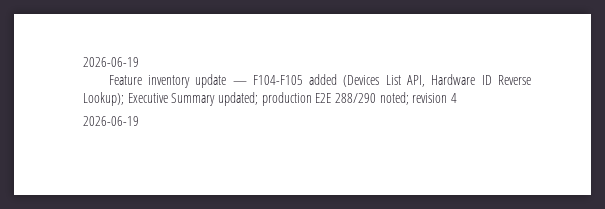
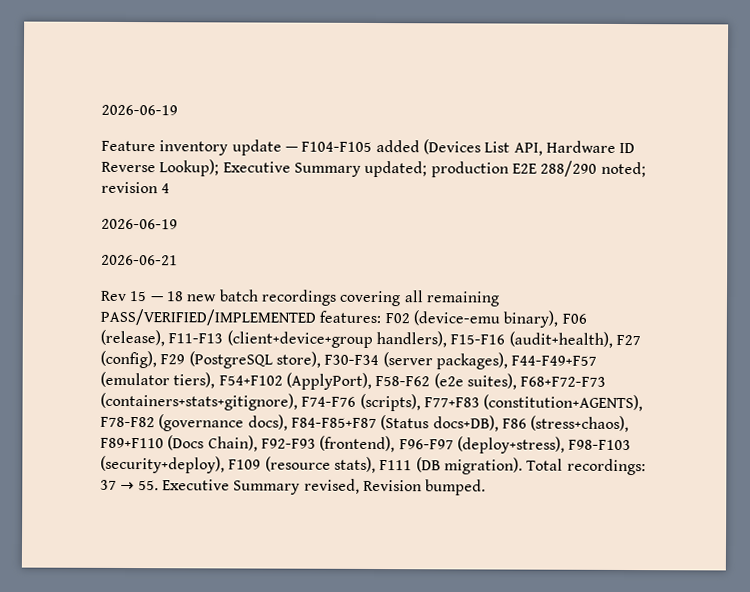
+ 2026-06-21
+ Rev 15 — 18 new batch recordings covering all remaining PASS/VERIFIED/IMPLEMENTED features: F02 (device-emu binary), F06 (release), F11-F13 (client+device+group handlers), F15-F16 (audit+health), F27 (config), F29 (PostgreSQL store), F30-F34 (server packages), F44-F49+F57 (emulator tiers), F54+F102 (ApplyPort), F58-F62 (e2e suites), F68+F72-F73 (containers+stats+gitignore), F74-F76 (scripts), F77+F83 (constitution+AGENTS), F78-F82 (governance docs), F84-F85+F87 (Status docs+DB), F86 (stress+chaos), F89+F110 (Docs Chain), F92-F93 (frontend), F96-F97 (deploy+stress), F98-F103 (security+deploy), F109 (resource stats), F111 (DB migration). Total recordings: 37 → 55. Executive Summary revised, Revision bumped.

